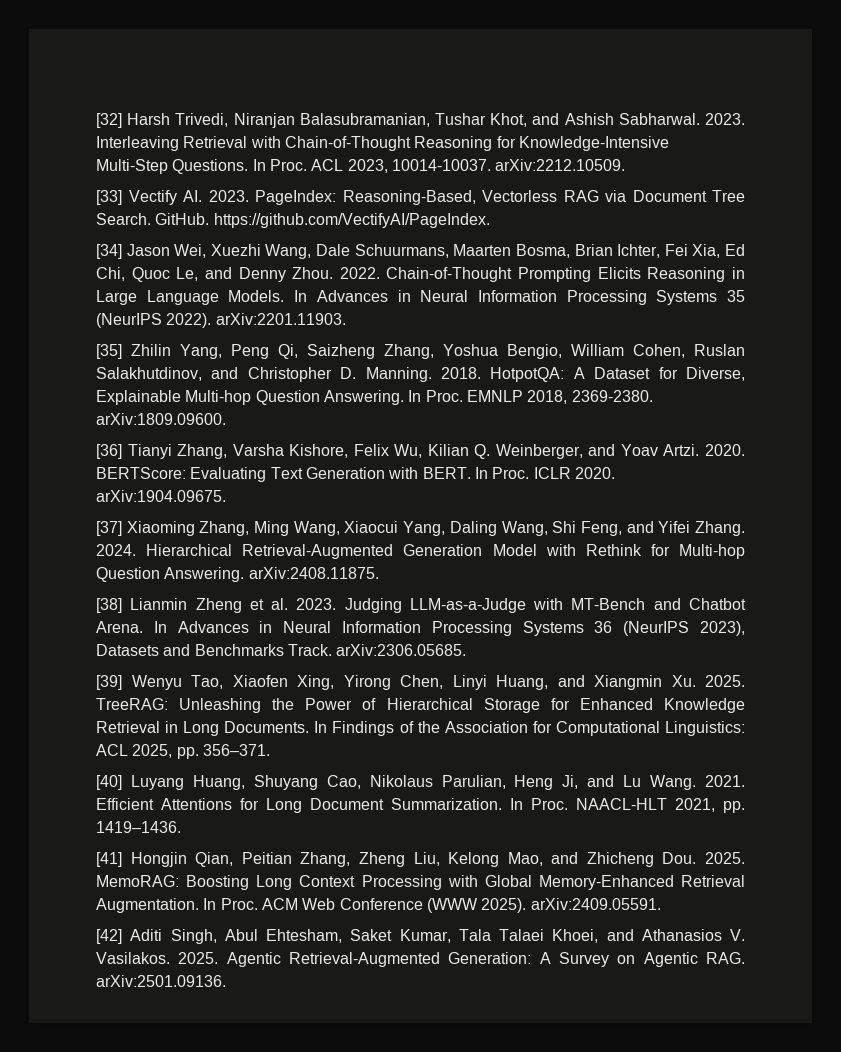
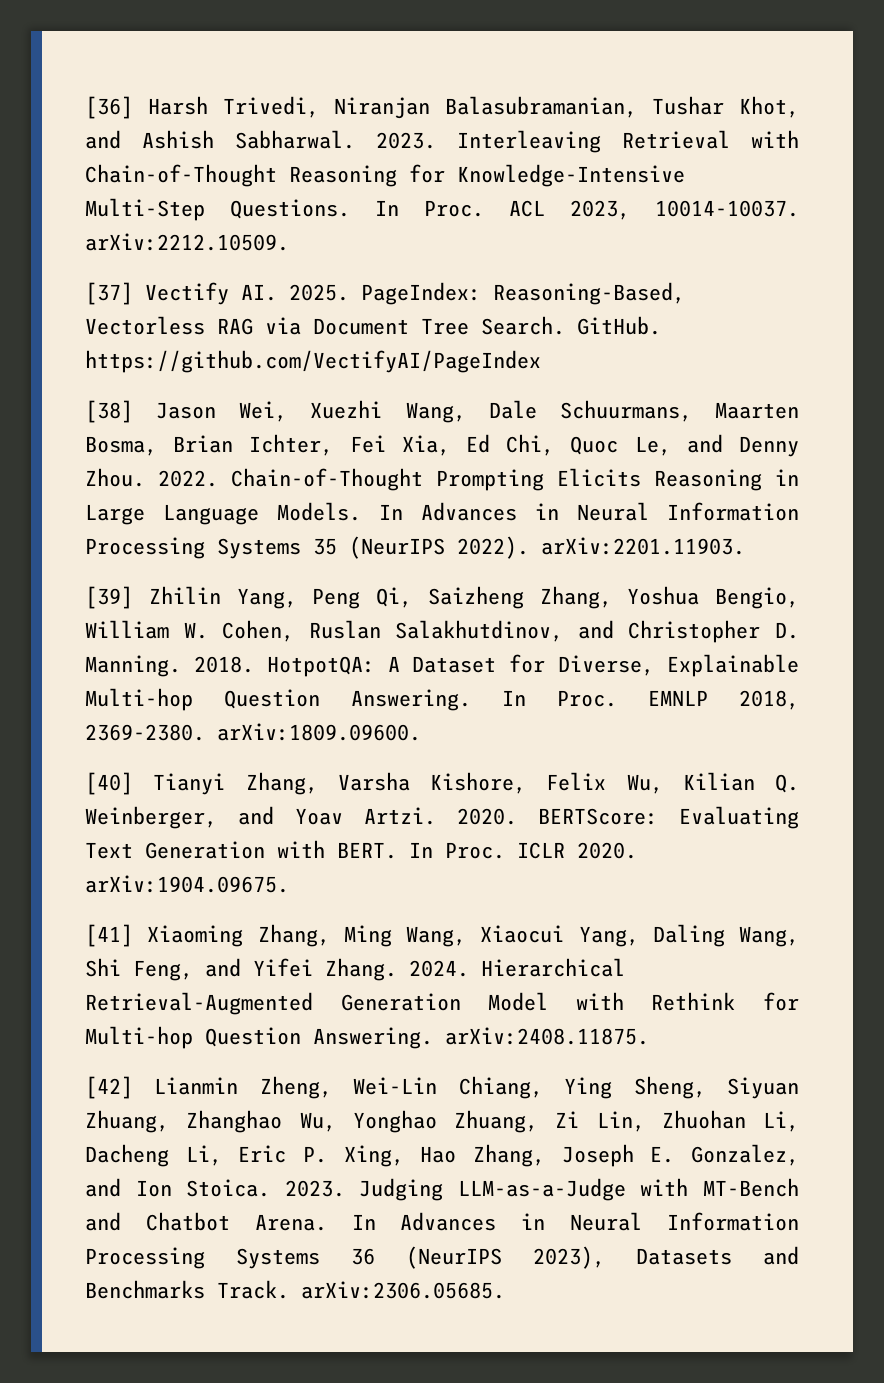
- [32] Harsh Trivedi, Niranjan Balasubramanian, Tushar Khot, and Ashish Sabharwal.
+ [36] Harsh Trivedi, Niranjan Balasubramanian, Tushar Khot, and Ashish Sabharwal.
- [33] Vectify AI. 2023.
+ [37] Vectify AI. 2025.
- GitHub. https://github.com/VectifyAI/PageIndex.
- [34] Jason Wei, Xuezhi Wang, Dale Schuurmans, Maarten Bosma, Brian Ichter, Fei Xia, Ed Chi, Quoc Le, and Denny Zhou.
+ GitHub. https://github.com/VectifyAI/PageIndex
+ [38] Jason Wei, Xuezhi Wang, Dale Schuurmans, Maarten Bosma, Brian Ichter, Fei Xia, Ed Chi, Quoc Le, and Denny Zhou.
- [35] Zhilin Yang, Peng Qi, Saizheng Zhang, Yoshua Bengio, William Cohen, Ruslan Salakhutdinov, and Christopher D. Manning.
+ [39] Zhilin Yang, Peng Qi, Saizheng Zhang, Yoshua Bengio, William W. Cohen, Ruslan Salakhutdinov, and Christopher D. Manning.
- [36] Tianyi Zhang, Varsha Kishore, Felix Wu, Kilian Q. Weinberger, and Yoav Artzi.
+ [40] Tianyi Zhang, Varsha Kishore, Felix Wu, Kilian Q. Weinberger, and Yoav Artzi.
- [37] Xiaoming Zhang, Ming Wang, Xiaocui Yang, Daling Wang, Shi Feng, and Yifei Zhang.
+ [41] Xiaoming Zhang, Ming Wang, Xiaocui Yang, Daling Wang, Shi Feng, and Yifei Zhang.
- [38] Lianmin Zheng et al. 2023.
+ [42] Lianmin Zheng, Wei-Lin Chiang, Ying Sheng, Siyuan Zhuang, Zhanghao Wu, Yonghao Zhuang, Zi Lin, Zhuohan Li, Dacheng Li, Eric P. Xing, Hao Zhang, Joseph E. Gonzalez, and Ion Stoica. 2023.
- [39] Wenyu Tao, Xiaofen Xing, Yirong Chen, Linyi Huang, and Xiangmin Xu. 2025. TreeRAG: Unleashing the Power of Hierarchical Storage for Enhanced Knowledge Retrieval in Long Documents. In Findings of the Association for Computational Linguistics: ACL 2025, pp. 356–371.
- [40] Luyang Huang, Shuyang Cao, Nikolaus Parulian, Heng Ji, and Lu Wang. 2021. Efficient Attentions for Long Document Summarization. In Proc. NAACL-HLT 2021, pp. 1419–1436.
- [41] Hongjin Qian, Peitian Zhang, Zheng Liu, Kelong Mao, and Zhicheng Dou. 2025. MemoRAG: Boosting Long Context Processing with Global Memory-Enhanced Retrieval Augmentation. In Proc. ACM Web Conference (WWW 2025). arXiv:2409.05591.
- [42] Aditi Singh, Abul Ehtesham, Saket Kumar, Tala Talaei Khoei, and Athanasios V. Vasilakos. 2025. Agentic Retrieval-Augmented Generation: A Survey on Agentic RAG. arXiv:2501.09136.

